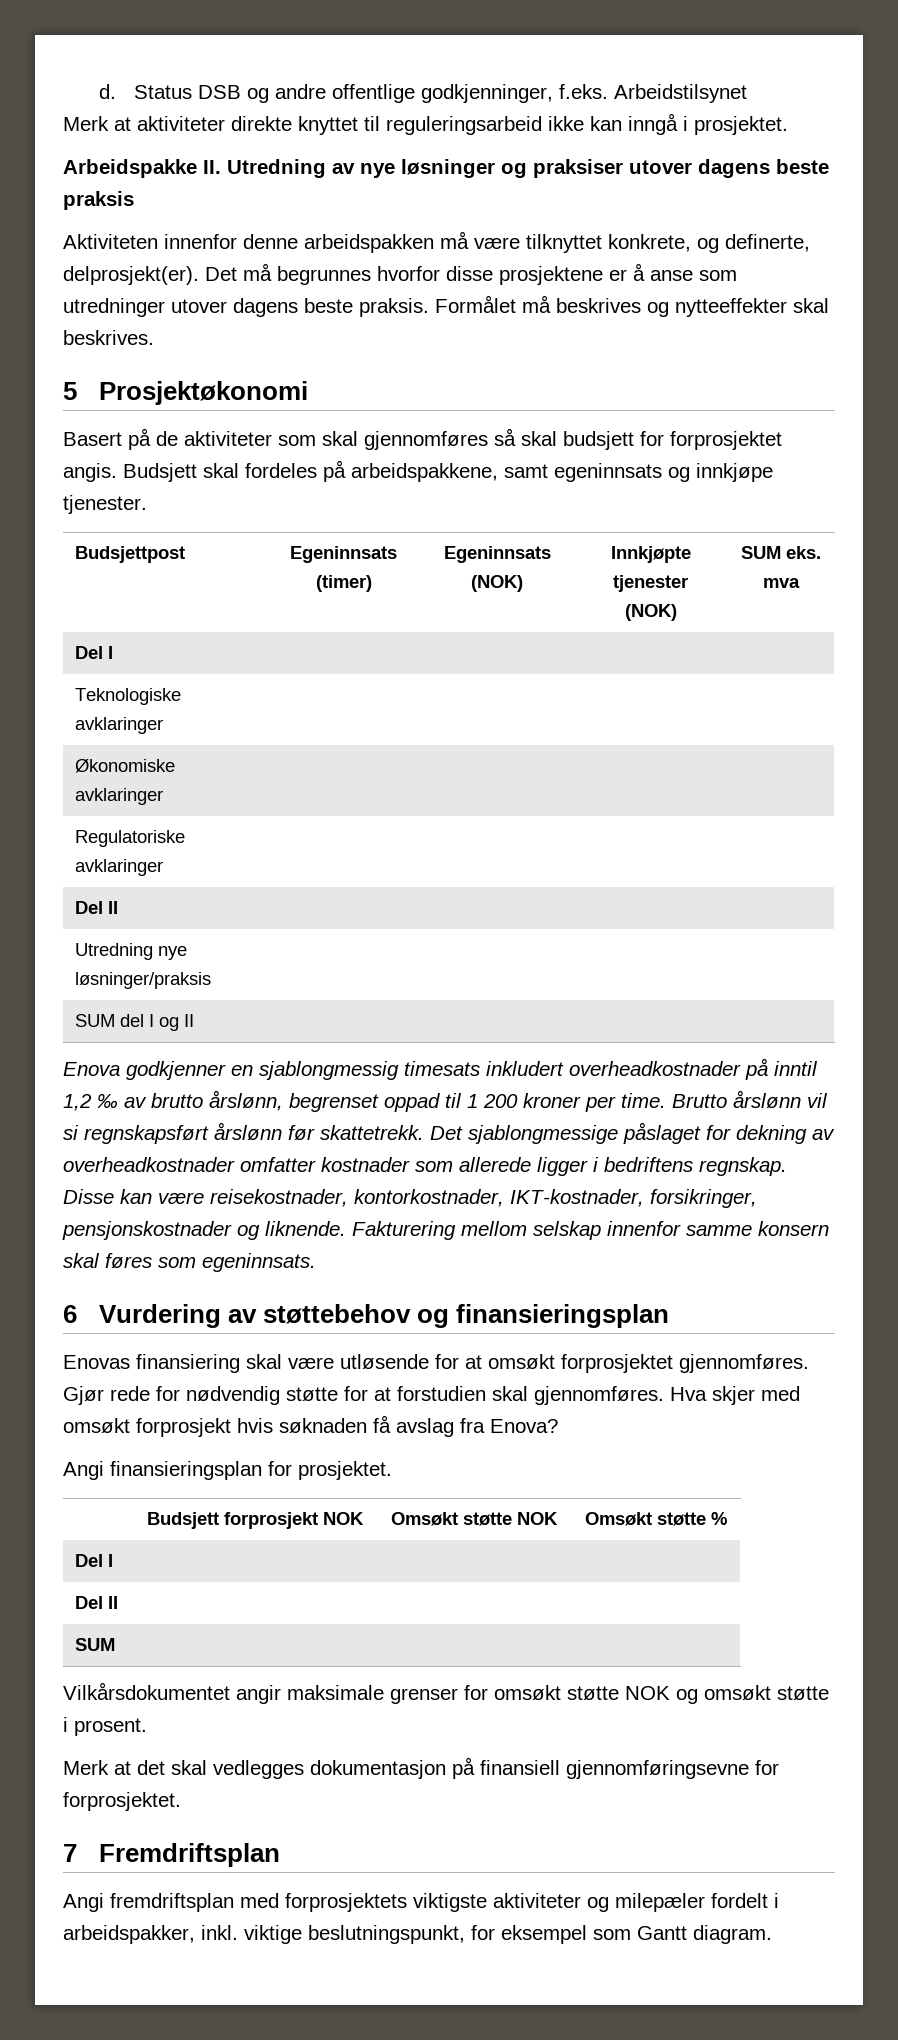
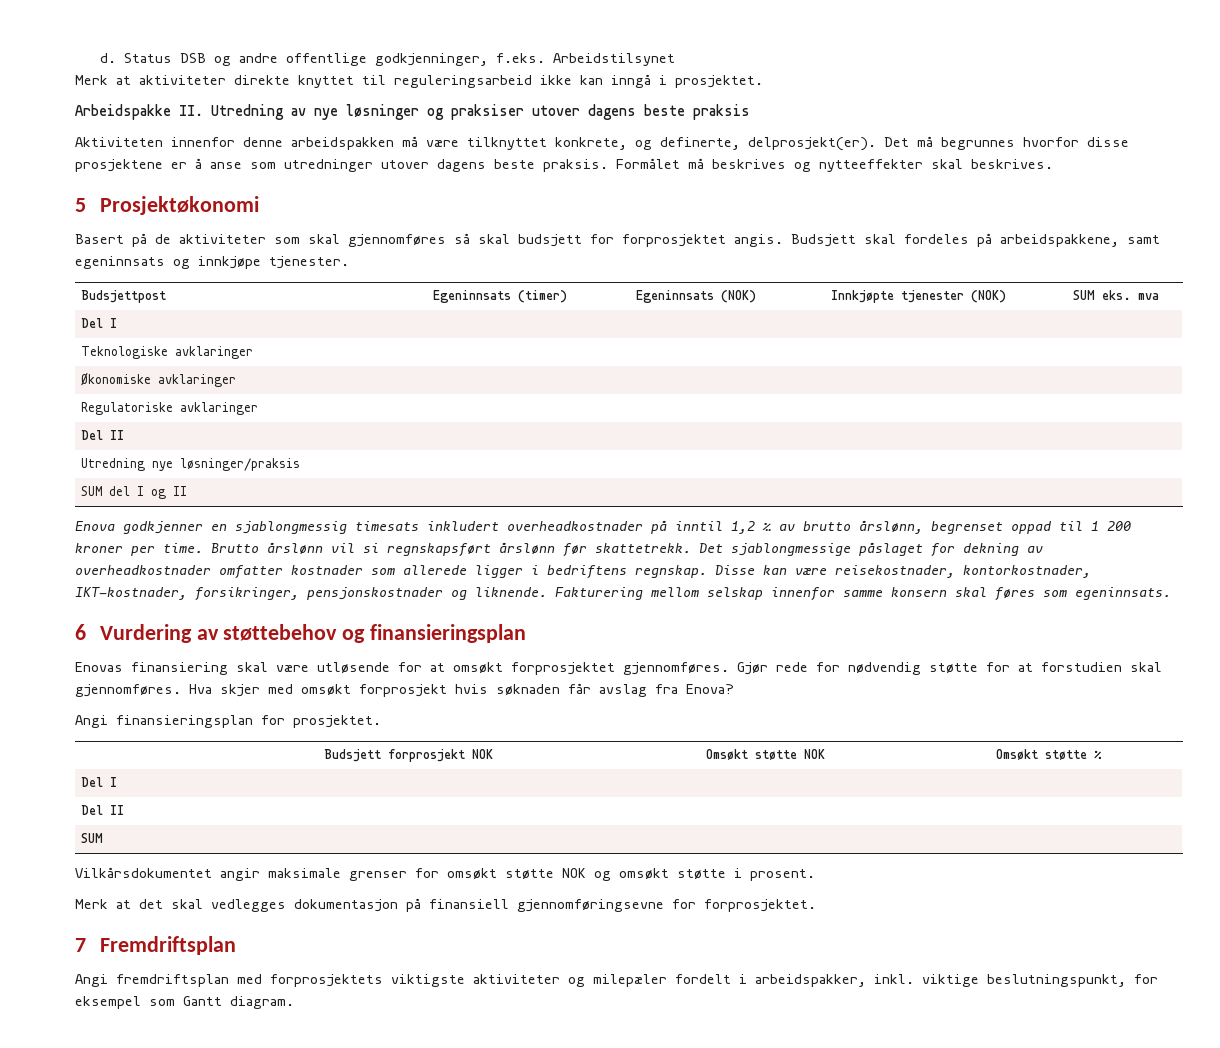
- Hva skjer med omsøkt forprosjekt hvis søknaden få avslag fra Enova?
+ Hva skjer med omsøkt forprosjekt hvis søknaden får avslag fra Enova?

